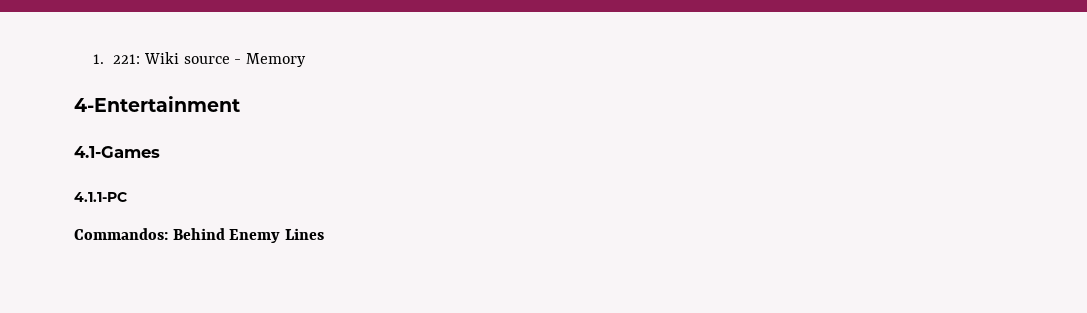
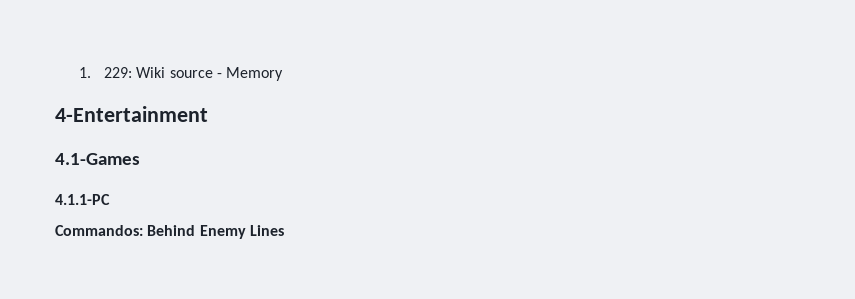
- 1. 221: Wiki source - Memory
+ 1. 229: Wiki source - Memory

